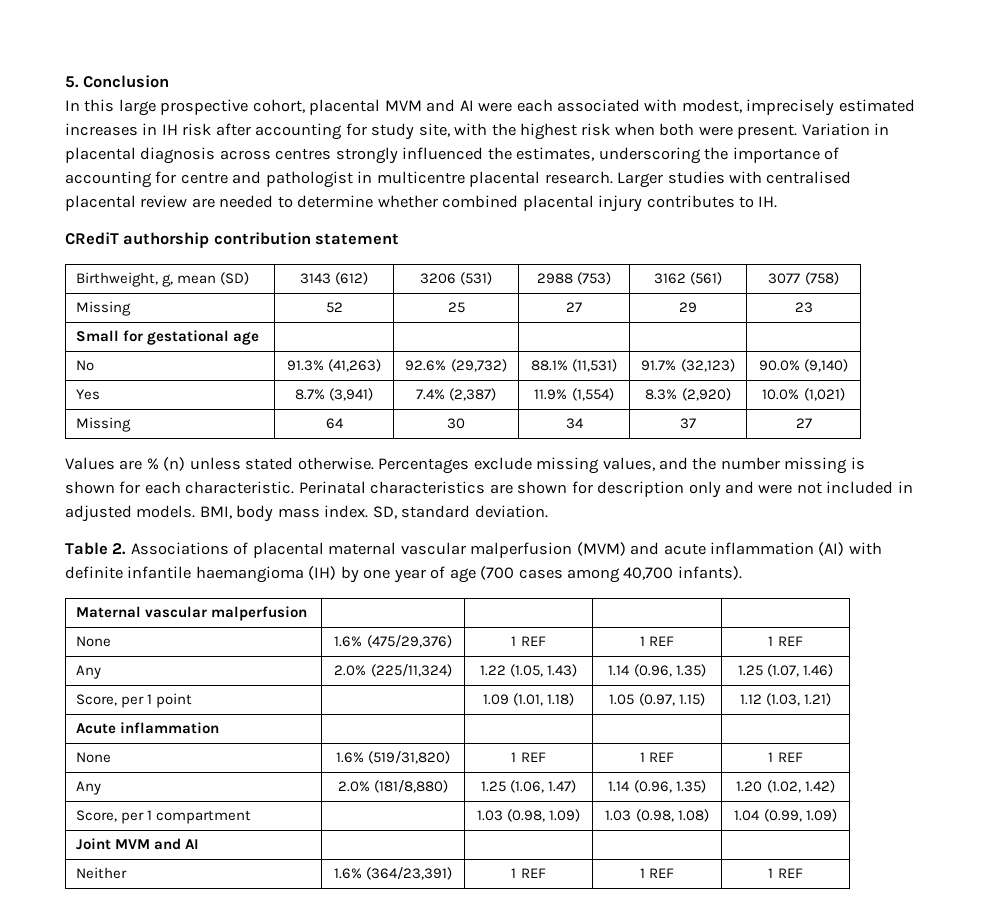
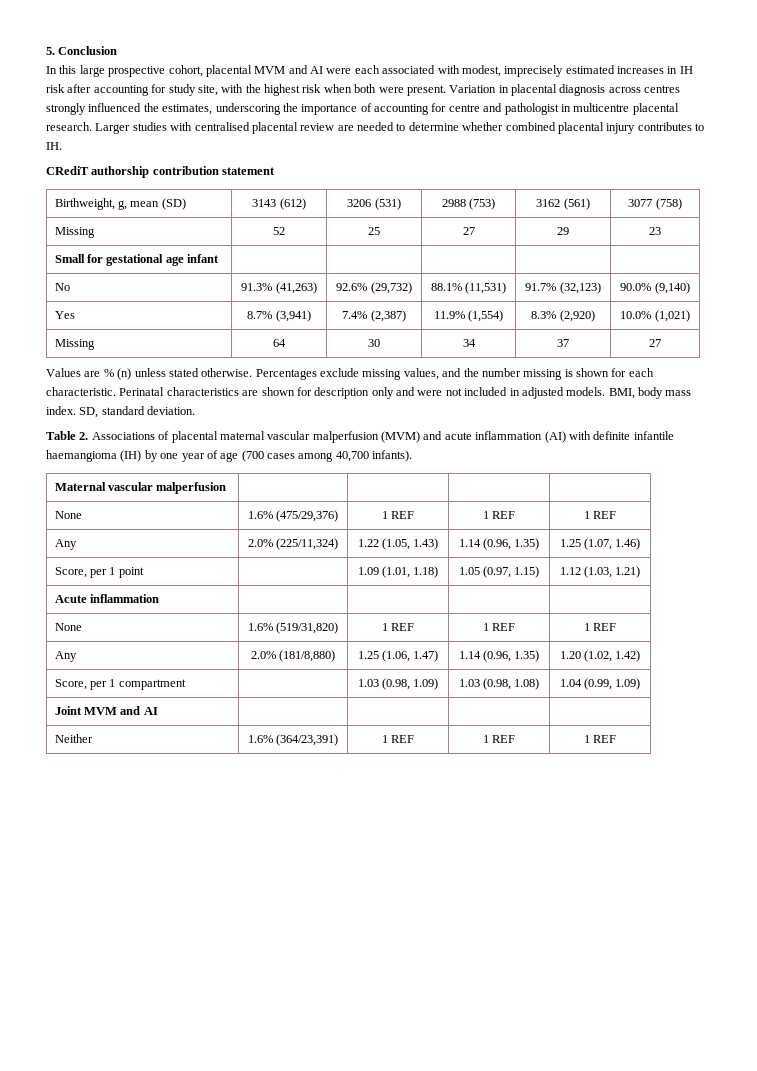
- Small for gestational age | | | | |
+ Small for gestational age infant | | | | |

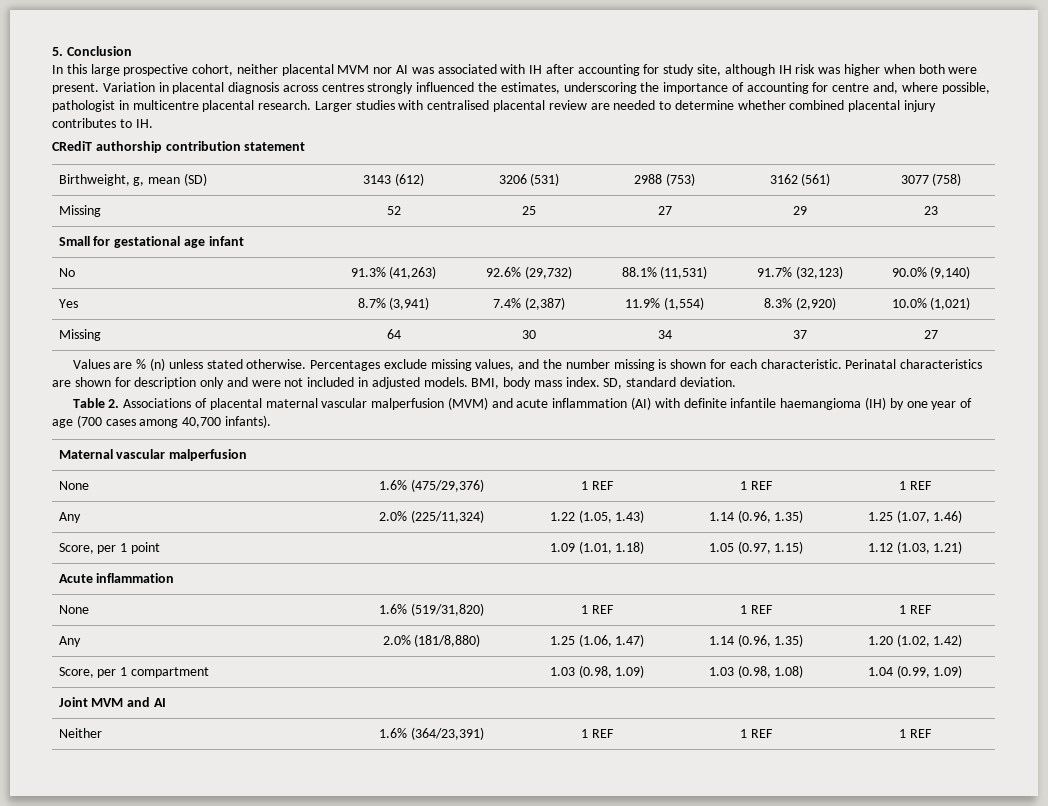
- In this large prospective cohort, placental MVM and AI were each associated with modest, imprecisely estimated increases in IH risk after accounting for study site, with the highest risk when both were present.
+ In this large prospective cohort, neither placental MVM nor AI was associated with IH after accounting for study site, although IH risk was higher when both were present.
- Variation in placental diagnosis across centres strongly influenced the estimates, underscoring the importance of accounting for centre and pathologist in multicentre placental research.
+ Variation in placental diagnosis across centres strongly influenced the estimates, underscoring the importance of accounting for centre and, where possible, pathologist in multicentre placental research.

